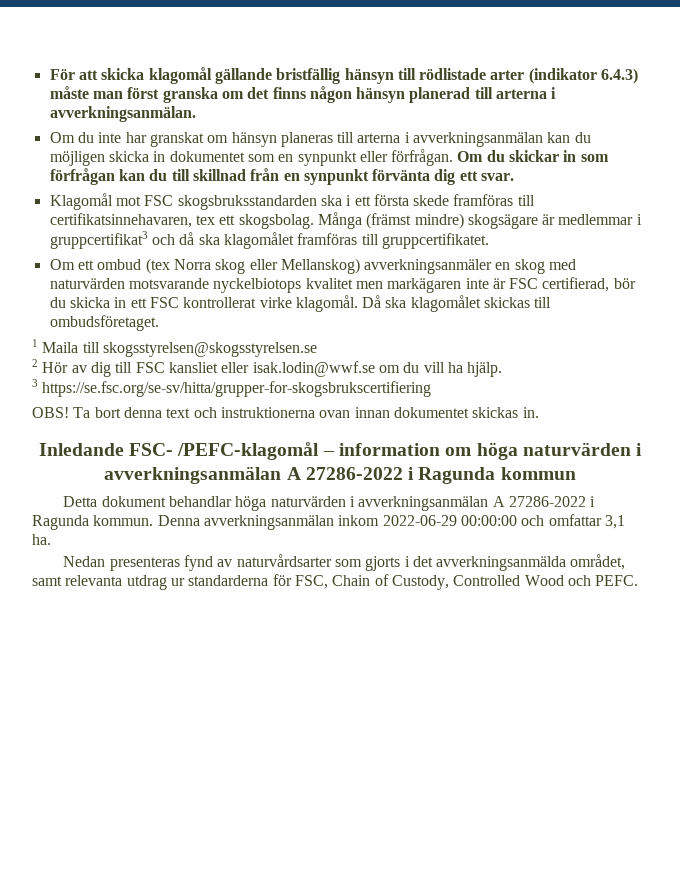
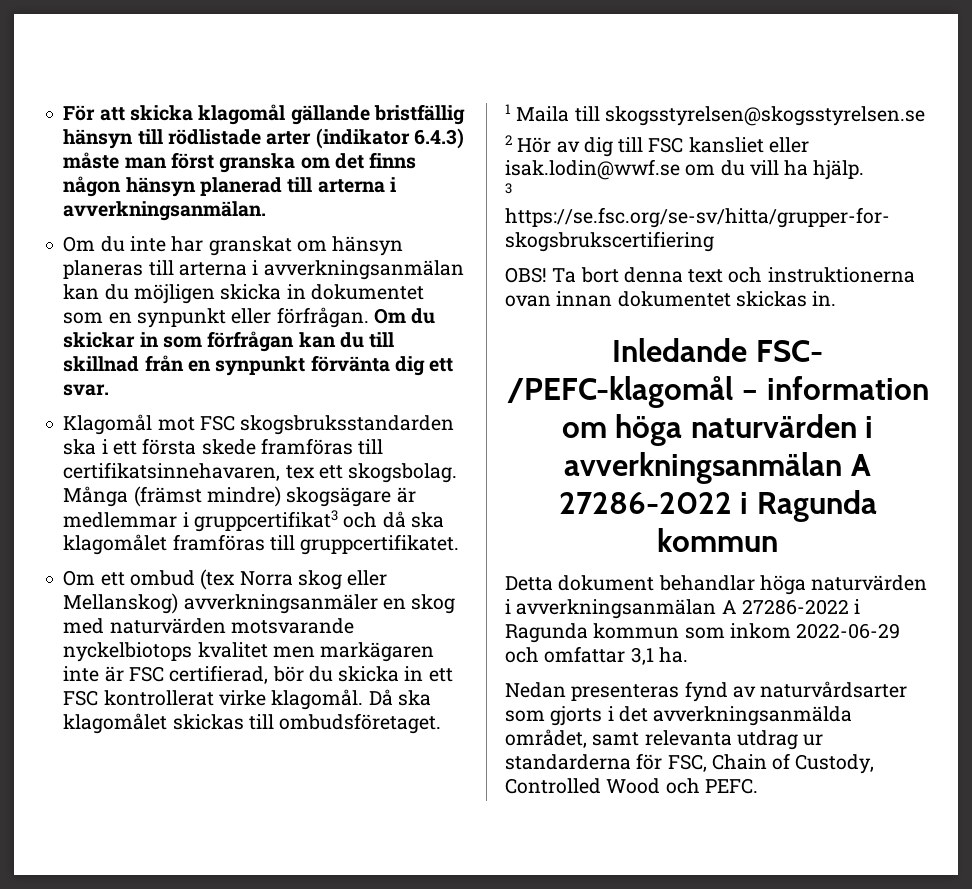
- Detta dokument behandlar höga naturvärden i avverkningsanmälan A 27286-2022 i Ragunda kommun. Denna avverkningsanmälan inkom 2022-06-29 00:00:00 och omfattar 3,1 ha.
+ Detta dokument behandlar höga naturvärden i avverkningsanmälan A 27286-2022 i Ragunda kommun som inkom 2022-06-29 och omfattar 3,1 ha.

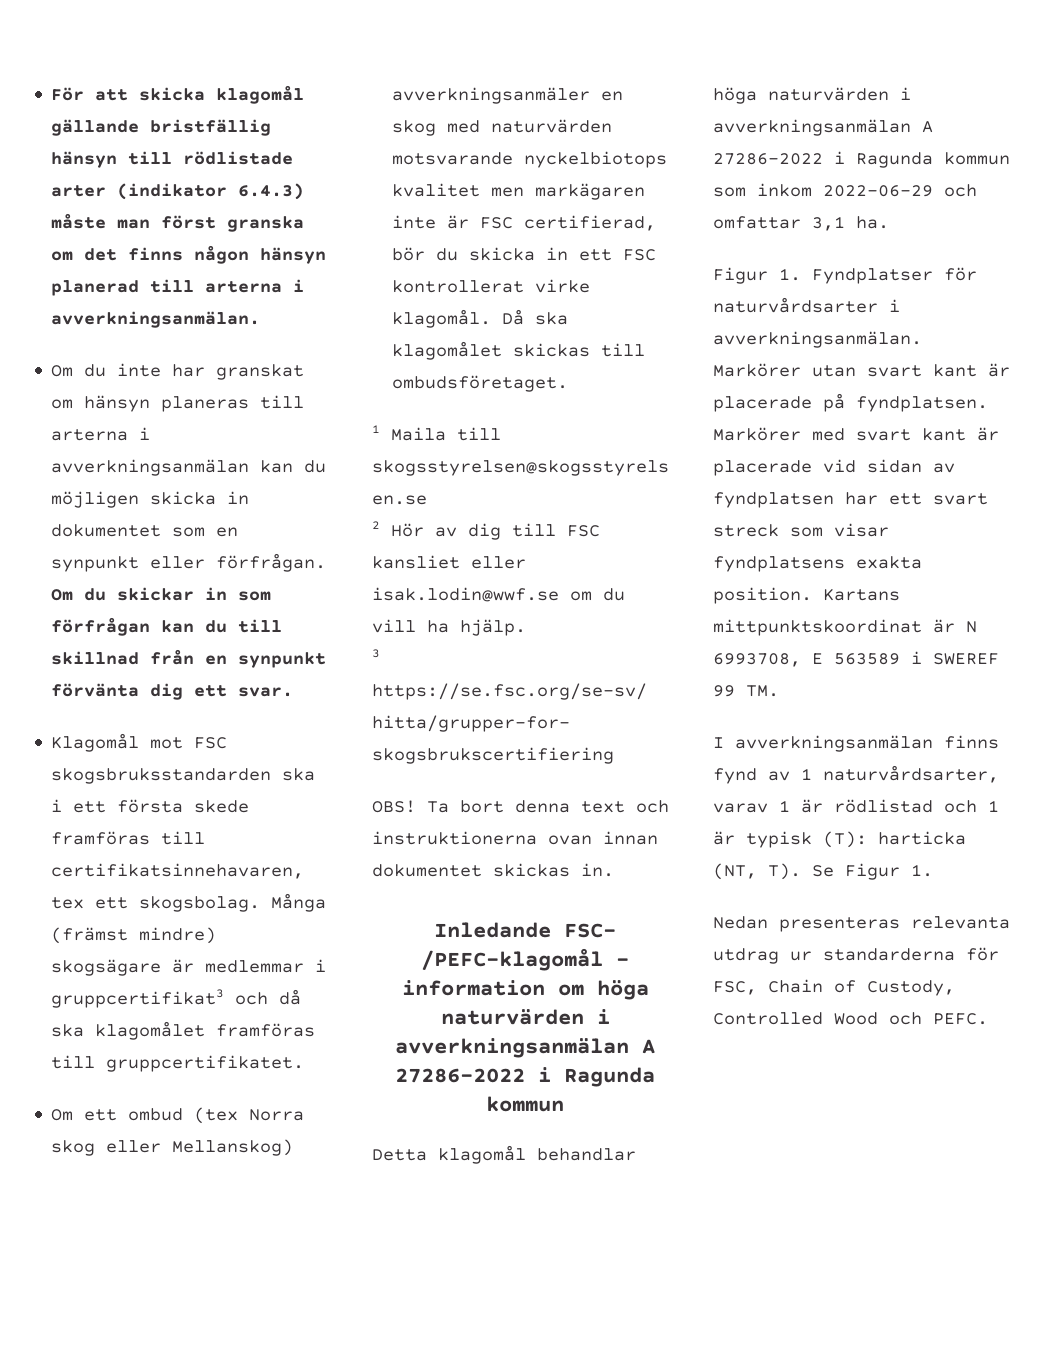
- Detta dokument behandlar höga naturvärden i avverkningsanmälan A 27286-2022 i Ragunda kommun som inkom 2022-06-29 och omfattar 3,1 ha.
+ Detta klagomål behandlar höga naturvärden i avverkningsanmälan A 27286-2022 i Ragunda kommun som inkom 2022-06-29 och omfattar 3,1 ha.
- Nedan presenteras fynd av naturvårdsarter som gjorts i det avverkningsanmälda området, samt relevanta utdrag ur standarderna för FSC, Chain of Custody, Controlled Wood och PEFC.
+ Figur 1. Fyndplatser för naturvårdsarter i avverkningsanmälan. Markörer utan svart kant är placerade på fyndplatsen. Markörer med svart kant är placerade vid sidan av fyndplatsen har ett svart streck som visar fyndplatsens exakta position. Kartans mittpunktskoordinat är N 6993708, E 563589 i SWEREF 99 TM.
+ I avverkningsanmälan finns fynd av 1 naturvårdsarter, varav 1 är rödlistad och 1 är typisk (T): harticka (NT, T). Se Figur 1.
+ Nedan presenteras relevanta utdrag ur standarderna för FSC, Chain of Custody, Controlled Wood och PEFC.

